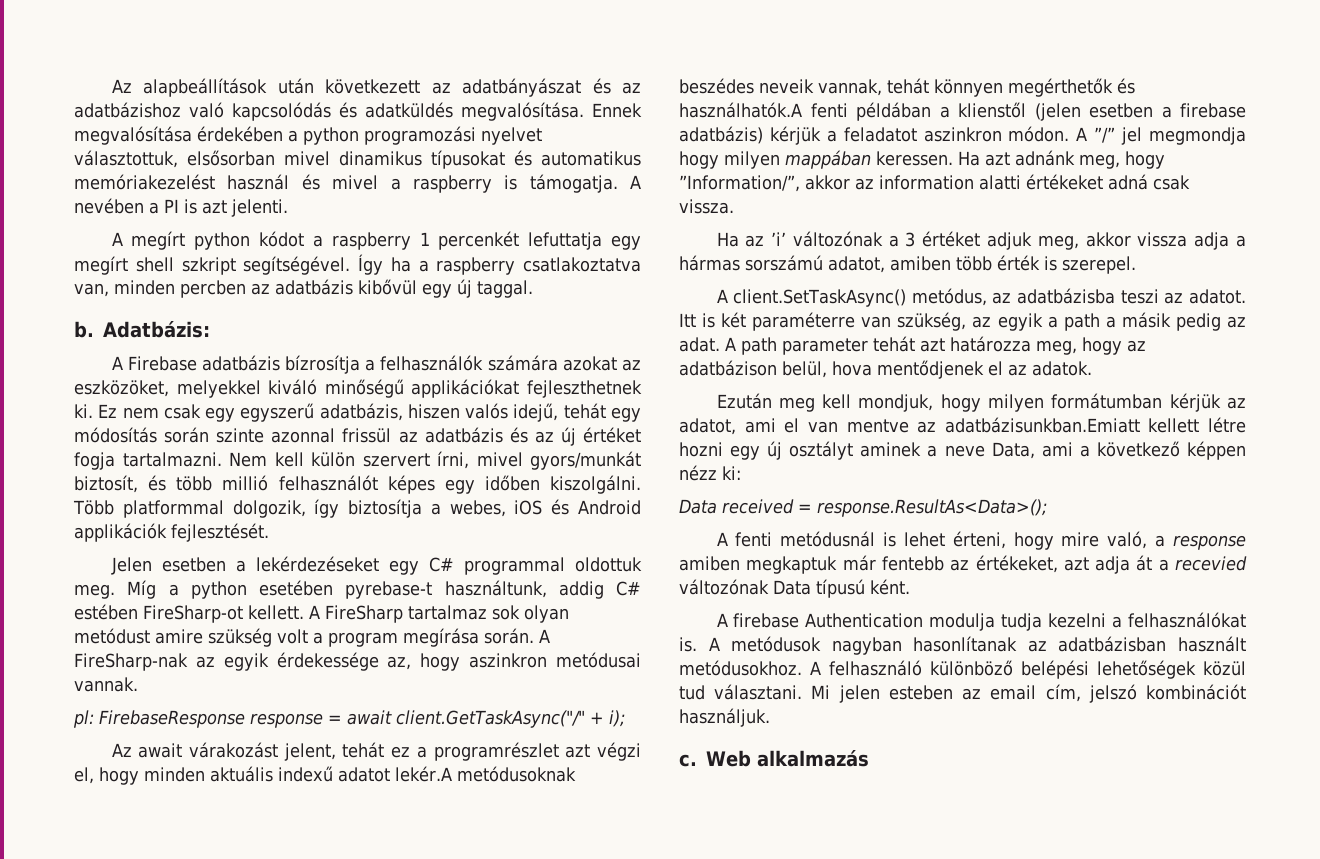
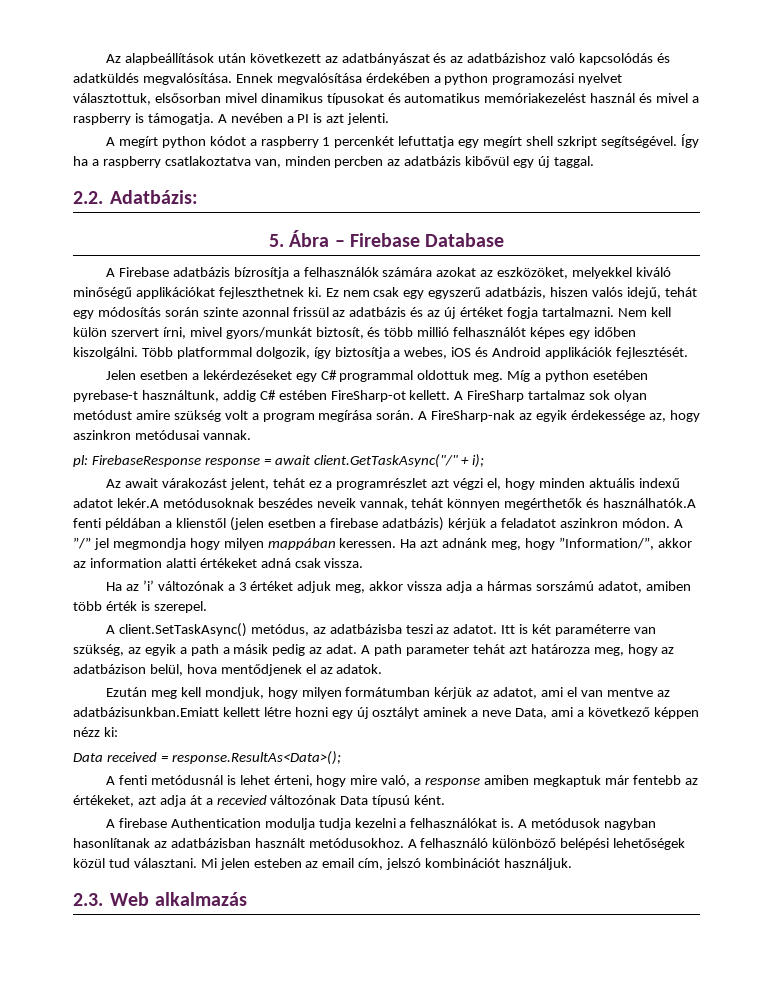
- b. Adatbázis:
+ 2.2. Adatbázis:
+ 5. Ábra – Firebase Database
- c. Web alkalmazás
+ 2.3. Web alkalmazás

